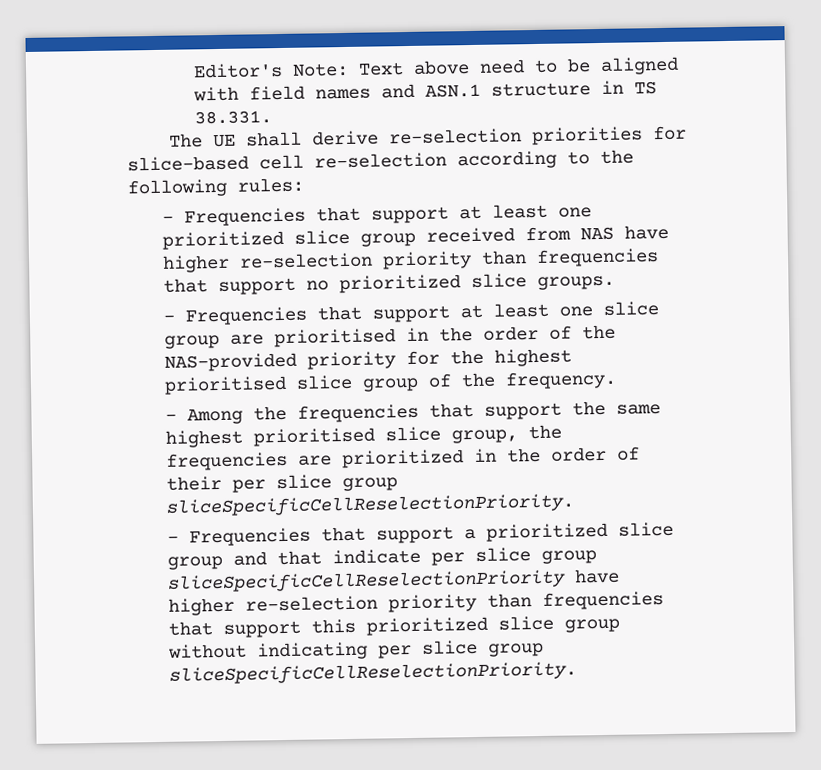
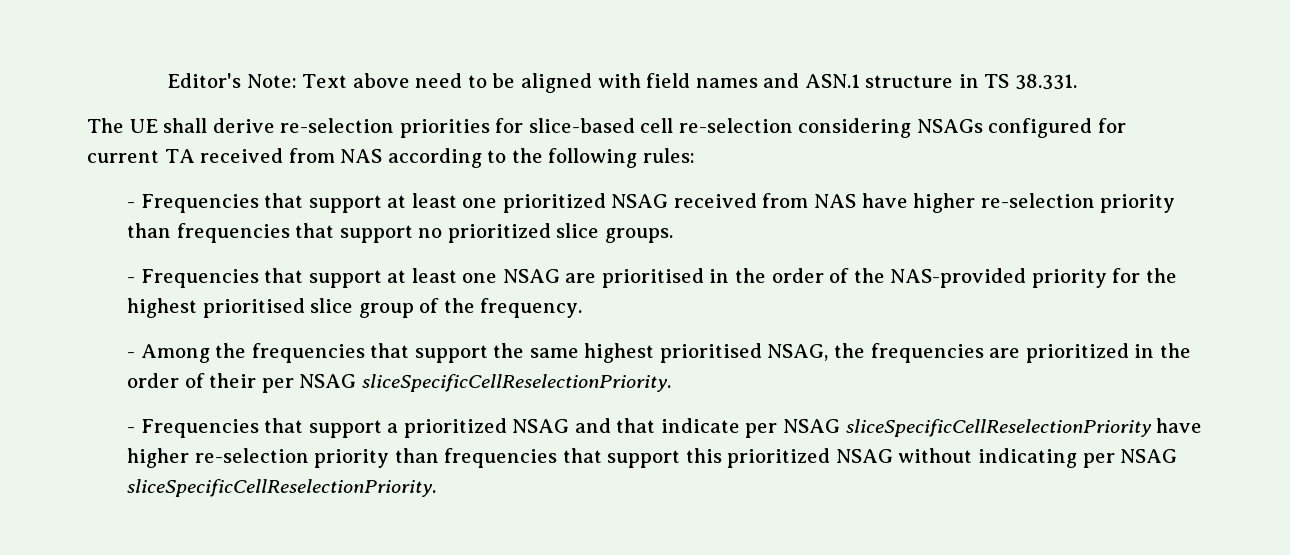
- The UE shall derive re-selection priorities for slice-based cell re-selection according to the following rules:
+ The UE shall derive re-selection priorities for slice-based cell re-selection considering NSAGs configured for current TA received from NAS according to the following rules:
- - Frequencies that support at least one prioritized slice group received from NAS have higher re-selection priority than frequencies that support no prioritized slice groups.
+ - Frequencies that support at least one prioritized NSAG received from NAS have higher re-selection priority than frequencies that support no prioritized slice groups.
- - Frequencies that support at least one slice group are prioritised in the order of the NAS-provided priority for the highest prioritised slice group of the frequency.
+ - Frequencies that support at least one NSAG are prioritised in the order of the NAS-provided priority for the highest prioritised slice group of the frequency.
- - Among the frequencies that support the same highest prioritised slice group, the frequencies are prioritized in the order of their per slice group sliceSpecificCellReselectionPriority.
+ - Among the frequencies that support the same highest prioritised NSAG, the frequencies are prioritized in the order of their per NSAG sliceSpecificCellReselectionPriority.
- - Frequencies that support a prioritized slice group and that indicate per slice group sliceSpecificCellReselectionPriority have higher re-selection priority than frequencies that support this prioritized slice group without indicating per slice group sliceSpecificCellReselectionPriority.
+ - Frequencies that support a prioritized NSAG and that indicate per NSAG sliceSpecificCellReselectionPriority have higher re-selection priority than frequencies that support this prioritized NSAG without indicating per NSAG sliceSpecificCellReselectionPriority.

